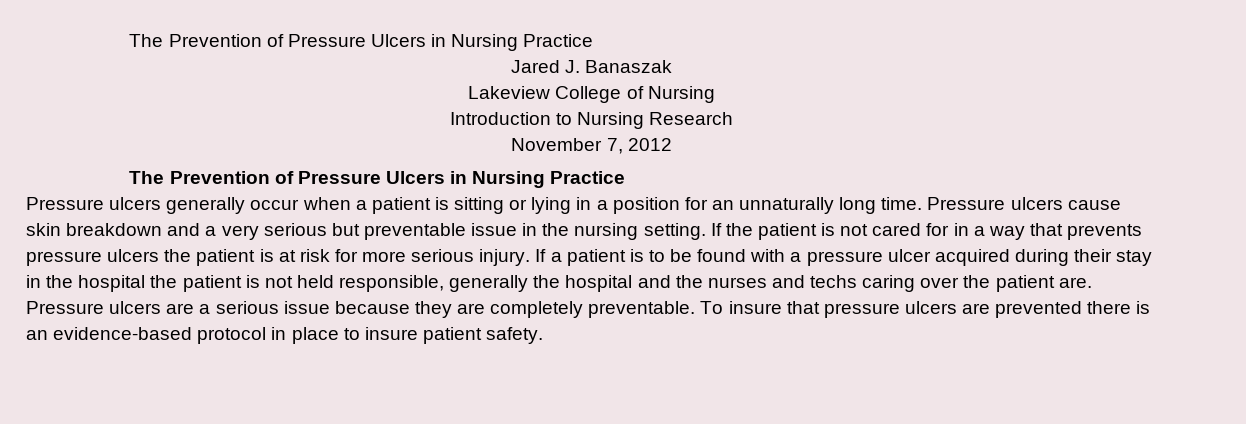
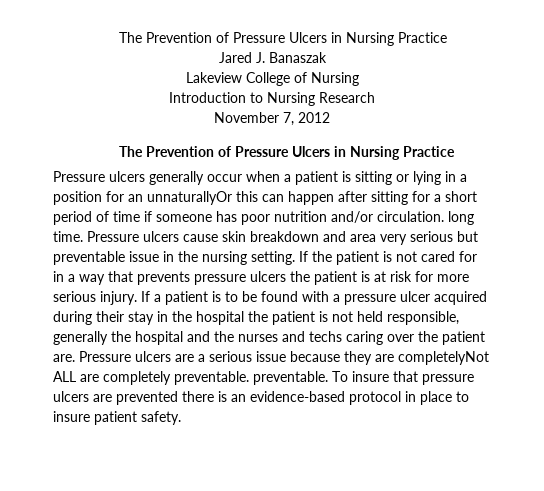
- Pressure ulcers generally occur when a patient is sitting or lying in a position for an unnaturally long time.
+ Pressure ulcers generally occur when a patient is sitting or lying in a position for an unnaturallyOr this can happen after sitting for a short period of time if someone has poor nutrition and/or circulation. long time.
- Pressure ulcers cause skin breakdown and a very serious but preventable issue in the nursing setting.
+ Pressure ulcers cause skin breakdown and area very serious but preventable issue in the nursing setting.
- Pressure ulcers are a serious issue because they are completely preventable.
+ Pressure ulcers are a serious issue because they are completelyNot ALL are completely preventable. preventable.

